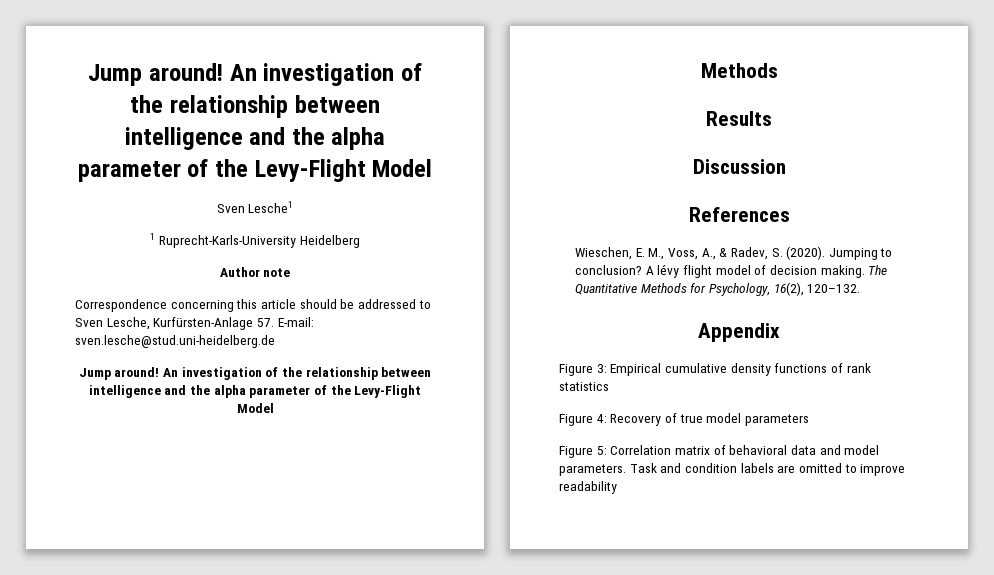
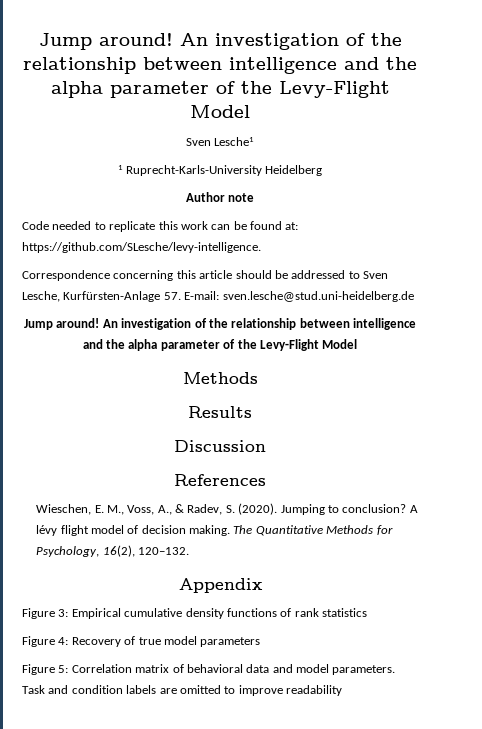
+ Code needed to replicate this work can be found at: https://github.com/SLesche/levy-intelligence.

